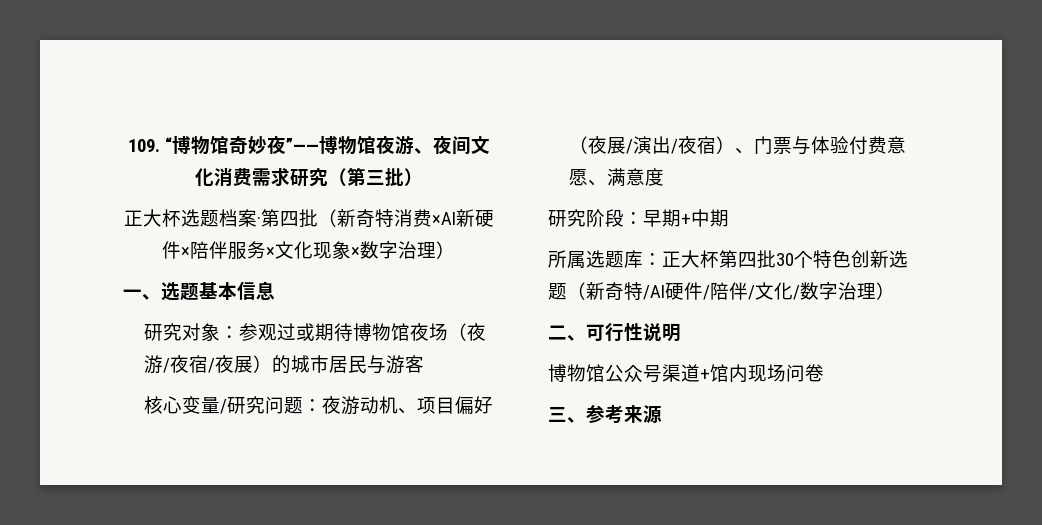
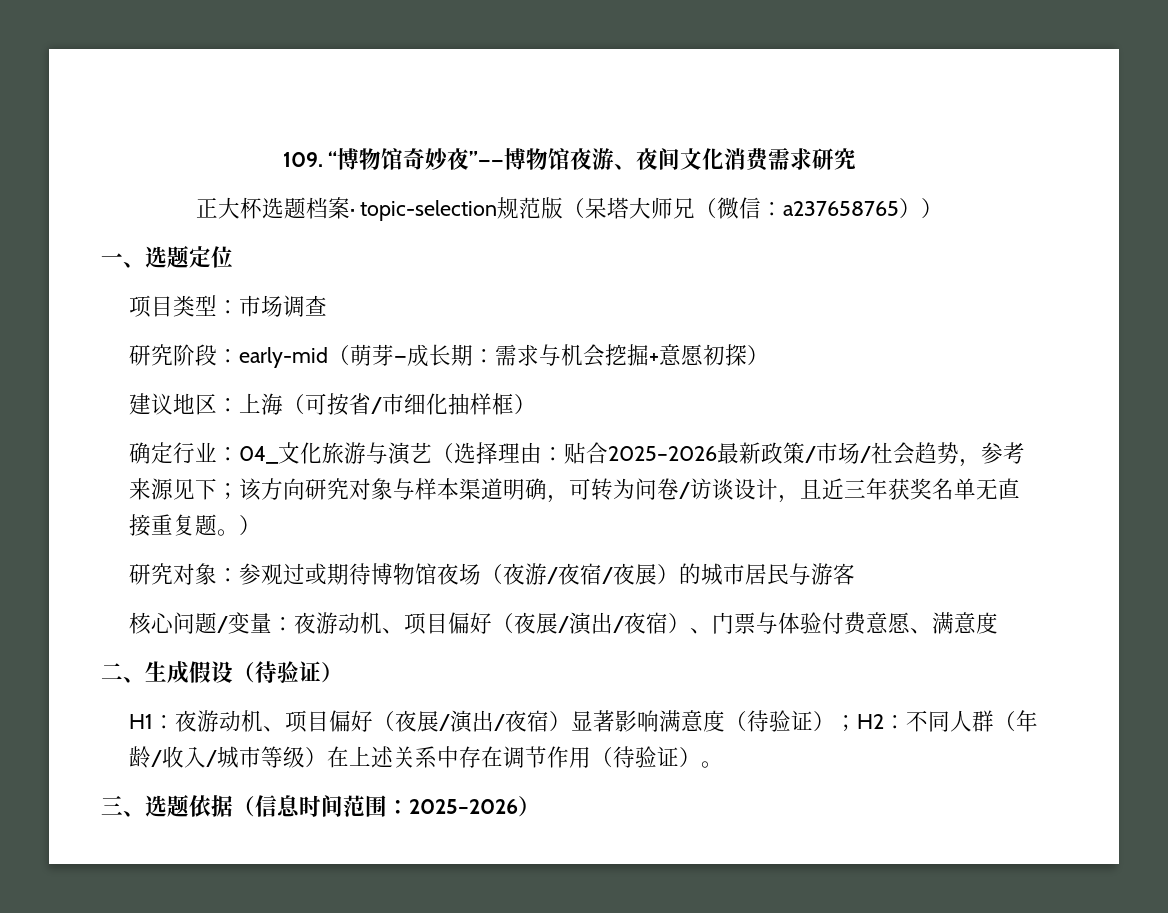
- 109. “博物馆奇妙夜”——博物馆夜游、夜间文化消费需求研究（第三批）
+ 109. “博物馆奇妙夜”——博物馆夜游、夜间文化消费需求研究
- 正大杯选题档案·第四批（新奇特消费×AI新硬件×陪伴服务×文化现象×数字治理）
- 一、选题基本信息
+ 正大杯选题档案· topic-selection规范版（呆塔大师兄（微信：a237658765））
+ 一、选题定位
+ 项目类型：市场调查
+ 研究阶段：early-mid（萌芽—成长期：需求与机会挖掘+意愿初探）
+ 建议地区：上海（可按省/市细化抽样框）
+ 确定行业：04_文化旅游与演艺（选择理由：贴合2025–2026最新政策/市场/社会趋势，参考来源见下；该方向研究对象与样本渠道明确，可转为问卷/访谈设计，且近三年获奖名单无直接重复题。）
- 核心变量/研究问题：夜游动机、项目偏好（夜展/演出/夜宿）、门票与体验付费意愿、满意度
+ 核心问题/变量：夜游动机、项目偏好（夜展/演出/夜宿）、门票与体验付费意愿、满意度
- 研究阶段：早期+中期
- 所属选题库：正大杯第四批30个特色创新选题（新奇特/AI硬件/陪伴/文化/数字治理）
- 二、可行性说明
- 博物馆公众号渠道+馆内现场问卷
- 三、参考来源
+ 二、生成假设（待验证）
+ H1：夜游动机、项目偏好（夜展/演出/夜宿）显著影响满意度（待验证）；H2：不同人群（年龄/收入/城市等级）在上述关系中存在调节作用（待验证）。
+ 三、选题依据（信息时间范围：2025–2026）

